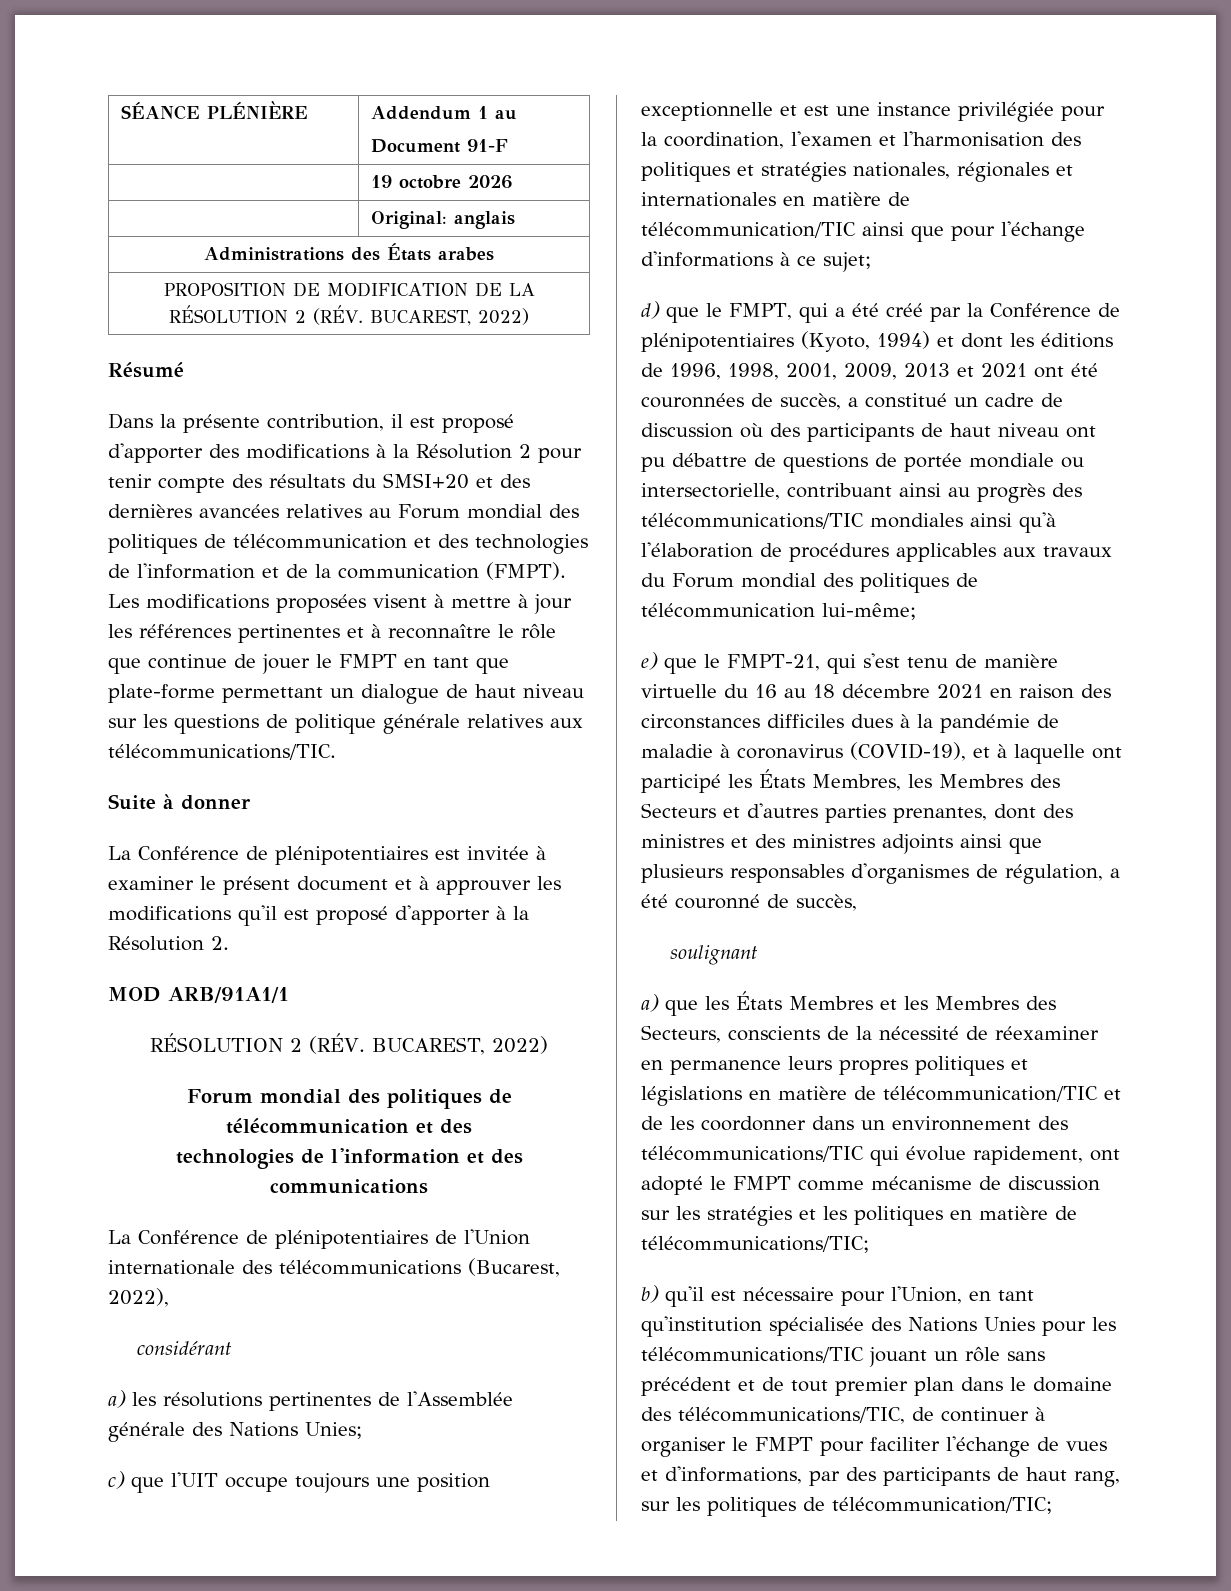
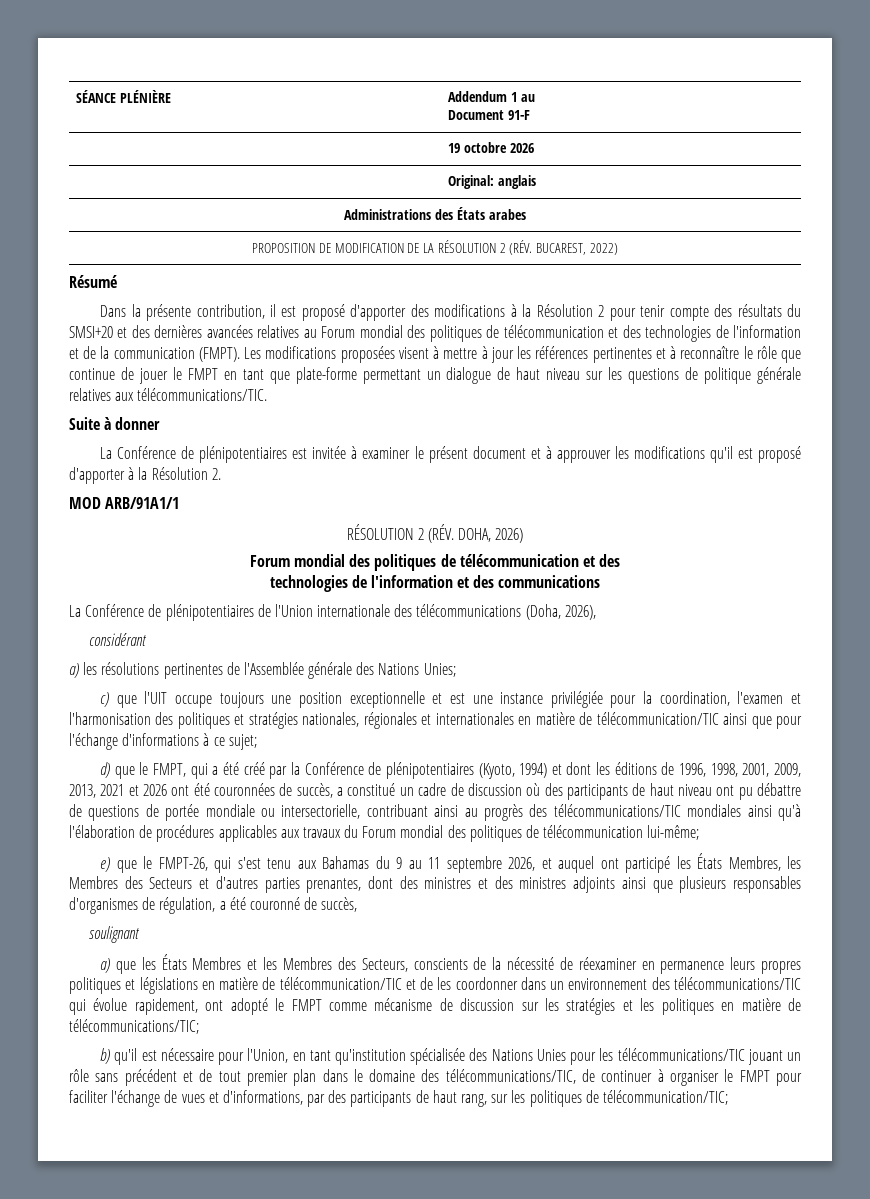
  MOD ARB/91A1/1
- RÉSOLUTION 2 (RÉV. BUCAREST, 2022)
+ RÉSOLUTION 2 (RÉV. DOHA, 2026)
- La Conférence de plénipotentiaires de l'Union internationale des télécommunications (Bucarest, 2022),
+ La Conférence de plénipotentiaires de l'Union internationale des télécommunications (Doha, 2026),
- d) que le FMPT, qui a été créé par la Conférence de plénipotentiaires (Kyoto, 1994) et dont les éditions de 1996, 1998, 2001, 2009, 2013 et 2021 ont été couronnées de succès, a constitué un cadre de discussion où des participants de haut niveau ont pu débattre de questions de portée mondiale ou intersectorielle, contribuant ainsi au progrès des télécommunications/TIC mondiales ainsi qu'à l'élaboration de procédures applicables aux travaux du Forum mondial des politiques de télécommunication lui-même;
+ d) que le FMPT, qui a été créé par la Conférence de plénipotentiaires (Kyoto, 1994) et dont les éditions de 1996, 1998, 2001, 2009, 2013, 2021 et 2026 ont été couronnées de succès, a constitué un cadre de discussion où des participants de haut niveau ont pu débattre de questions de portée mondiale ou intersectorielle, contribuant ainsi au progrès des télécommunications/TIC mondiales ainsi qu'à l'élaboration de procédures applicables aux travaux du Forum mondial des politiques de télécommunication lui-même;
- e) que le FMPT-21, qui s'est tenu de manière virtuelle du 16 au 18 décembre 2021 en raison des circonstances difficiles dues à la pandémie de maladie à coronavirus (COVID-19), et à laquelle ont participé les États Membres, les Membres des Secteurs et d'autres parties prenantes, dont des ministres et des ministres adjoints ainsi que plusieurs responsables d'organismes de régulation, a été couronné de succès,
+ e) que le FMPT-26, qui s'est tenu aux Bahamas du 9 au 11 septembre 2026, et auquel ont participé les États Membres, les Membres des Secteurs et d'autres parties prenantes, dont des ministres et des ministres adjoints ainsi que plusieurs responsables d'organismes de régulation, a été couronné de succès,

